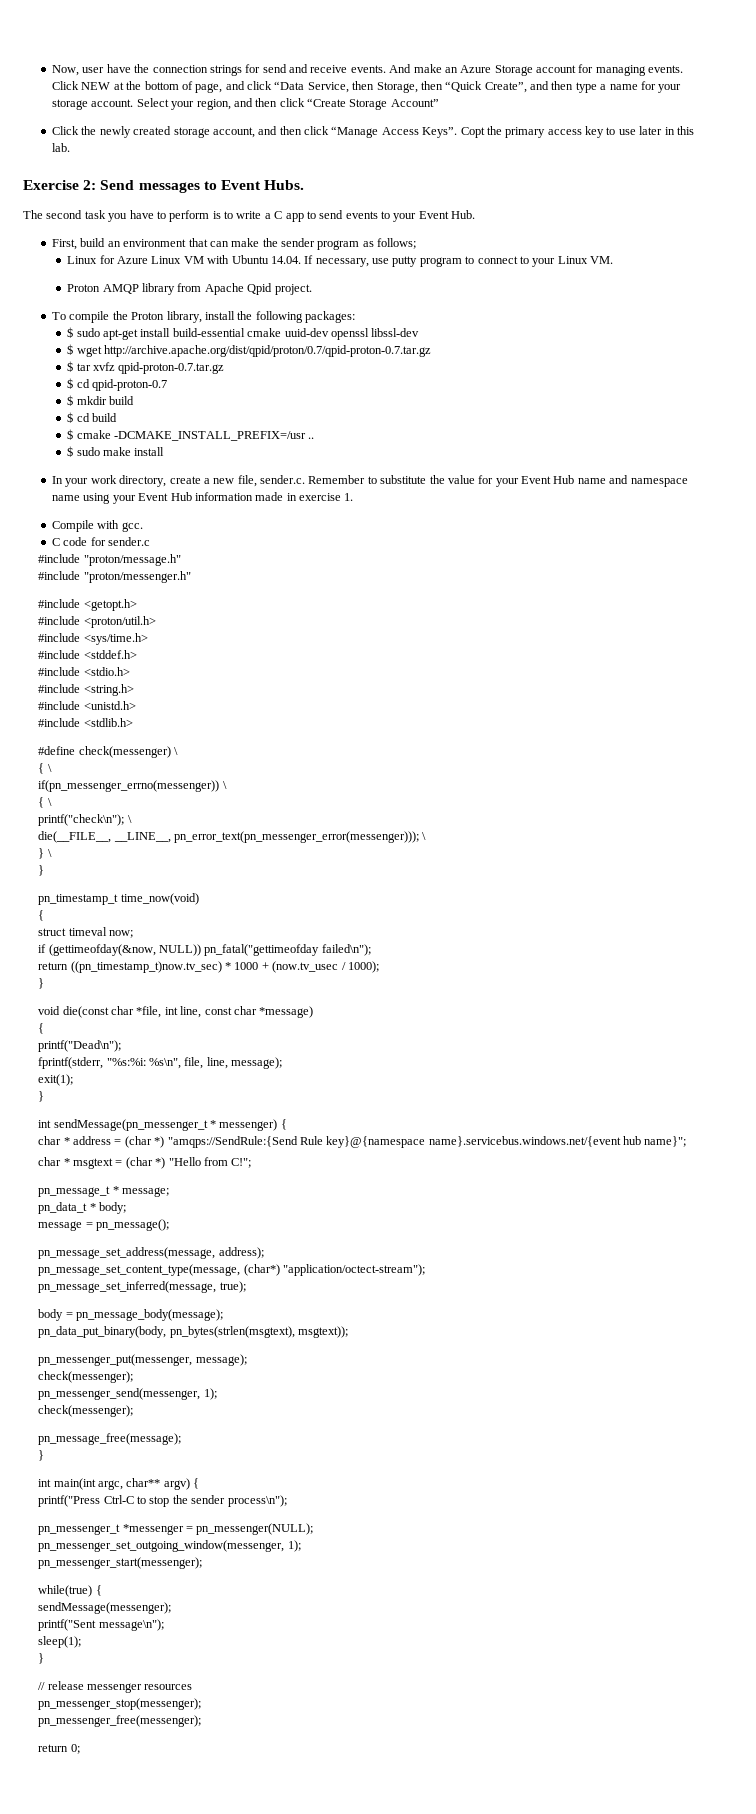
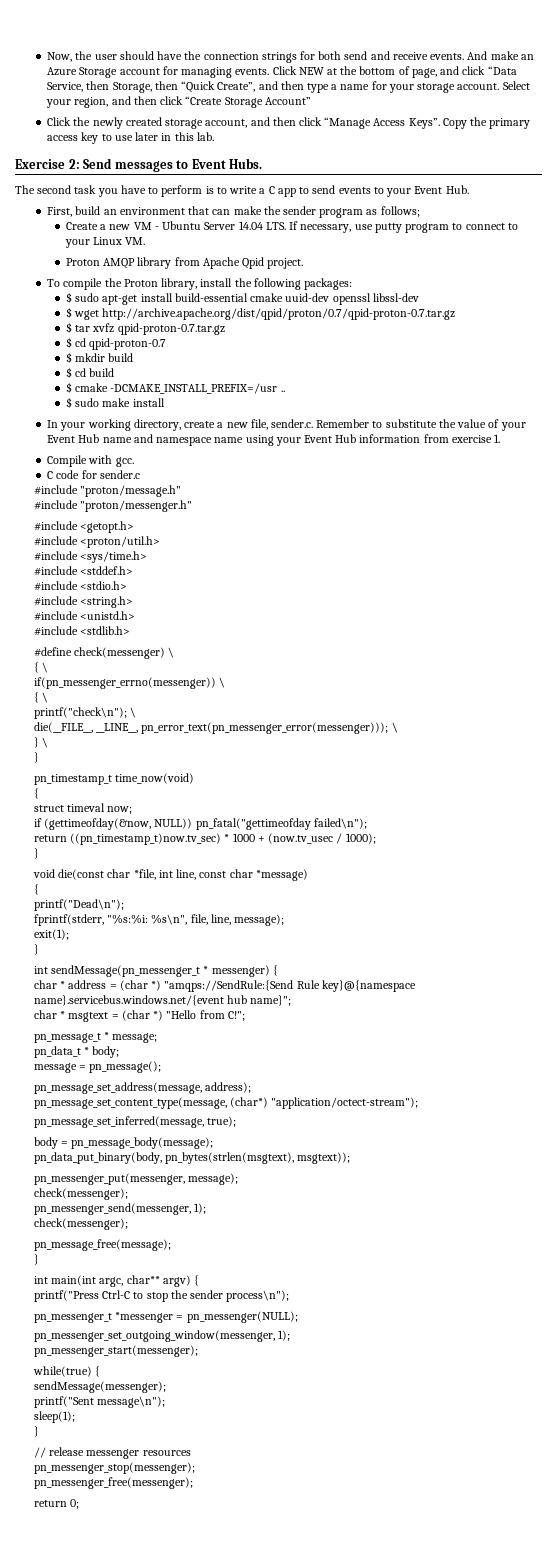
- Now, user have the connection strings for send and receive events.
+ Now, the user should have the connection strings for both send and receive events.
- Copt the primary access key to use later in this lab.
+ Copy the primary access key to use later in this lab.
- Linux for Azure Linux VM with Ubuntu 14.04. If necessary, use putty program to connect to your Linux VM.
+ Create a new VM - Ubuntu Server 14.04 LTS. If necessary, use putty program to connect to your Linux VM.
- In your work directory, create a new file, sender.c. Remember to substitute the value for your Event Hub name and namespace name using your Event Hub information made in exercise 1.
+ In your working directory, create a new file, sender.c. Remember to substitute the value of your Event Hub name and namespace name using your Event Hub information from exercise 1.

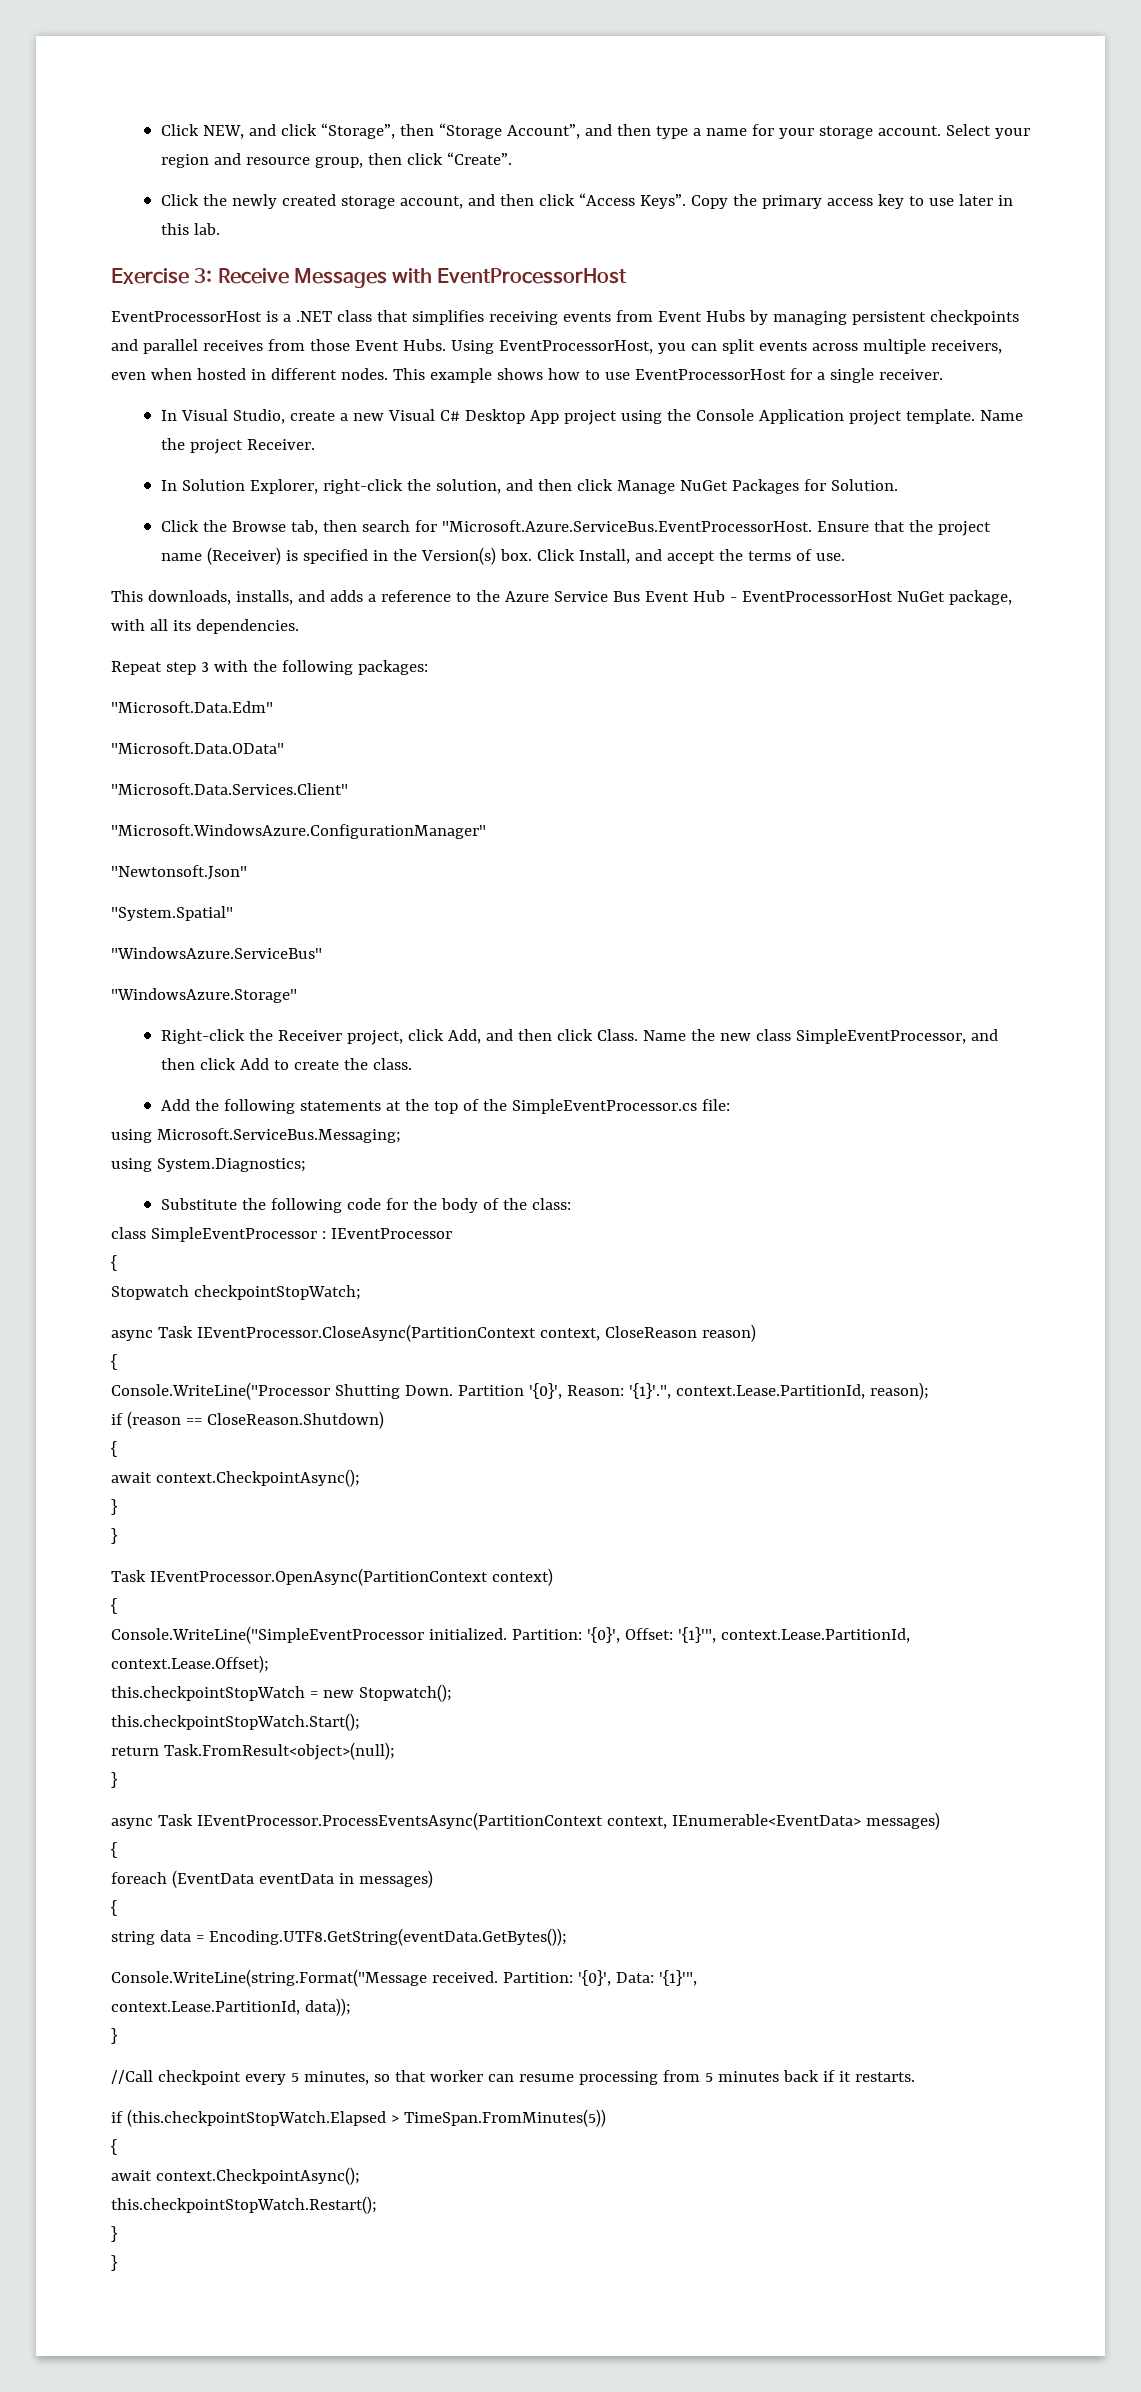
- Now, the user should have the connection strings for both send and receive events. And make an Azure Storage account for managing events. Click NEW at the bottom of page, and click “Data Service, then Storage, then “Quick Create”, and then type a name for your storage account.
+ Click NEW, and click “Storage”, then “Storage Account”, and then type a name for your storage account.
- Select your region, and then click “Create Storage Account”
+ Select your region and resource group, then click “Create”.
- Click the newly created storage account, and then click “Manage Access Keys”.
+ Click the newly created storage account, and then click “Access Keys”.
- Exercise 2: Send messages to Event Hubs.
- The second task you have to perform is to write a C app to send events to your Event Hub.
- First, build an environment that can make the sender program as follows;
- Create a new VM - Ubuntu Server 14.04 LTS. If necessary, use putty program to connect to your Linux VM.
- Proton AMQP library from Apache Qpid project.
- To compile the Proton library, install the following packages:
- $ sudo apt-get install build-essential cmake uuid-dev openssl libssl-dev
- $ wget http://archive.apache.org/dist/qpid/proton/0.7/qpid-proton-0.7.tar.gz
- $ tar xvfz qpid-proton-0.7.tar.gz
- $ cd qpid-proton-0.7
- $ mkdir build
- $ cd build
- $ cmake -DCMAKE_INSTALL_PREFIX=/usr ..
- $ sudo make install
- In your working directory, create a new file, sender.c. Remember to substitute the value of your Event Hub name and namespace name using your Event Hub information from exercise 1.
- Compile with gcc.
- C code for sender.c
- #include "proton/message.h"
- #include "proton/messenger.h"
- #include <getopt.h>
- #include <proton/util.h>
- #include <sys/time.h>
- #include <stddef.h>
- #include <stdio.h>
- #include <string.h>
- #include <unistd.h>
- #include <stdlib.h>
- #define check(messenger) \
- { \
- if(pn_messenger_errno(messenger)) \
- { \
- printf("check\n"); \
- die(__FILE__, __LINE__, pn_error_text(pn_messenger_error(messenger))); \
- } \
+ Exercise 3: Receive Messages with EventProcessorHost
+ EventProcessorHost is a .NET class that simplifies receiving events from Event Hubs by managing persistent checkpoints and parallel receives from those Event Hubs. Using EventProcessorHost, you can split events across multiple receivers, even when hosted in different nodes. This example shows how to use EventProcessorHost for a single receiver.
+ In Visual Studio, create a new Visual C# Desktop App project using the Console Application project template. Name the project Receiver.
+ In Solution Explorer, right-click the solution, and then click Manage NuGet Packages for Solution.
+ Click the Browse tab, then search for "Microsoft.Azure.ServiceBus.EventProcessorHost. Ensure that the project name (Receiver) is specified in the Version(s) box. Click Install, and accept the terms of use.
+ This downloads, installs, and adds a reference to the Azure Service Bus Event Hub - EventProcessorHost NuGet package, with all its dependencies.
+ Repeat step 3 with the following packages:
+ "Microsoft.Data.Edm"
+ "Microsoft.Data.OData"
+ "Microsoft.Data.Services.Client"
+ "Microsoft.WindowsAzure.ConfigurationManager"
+ "Newtonsoft.Json"
+ "System.Spatial"
+ "WindowsAzure.ServiceBus"
+ "WindowsAzure.Storage"
+ Right-click the Receiver project, click Add, and then click Class. Name the new class SimpleEventProcessor, and then click Add to create the class.
+ Add the following statements at the top of the SimpleEventProcessor.cs file:
+ using Microsoft.ServiceBus.Messaging;
+ using System.Diagnostics;
+ Substitute the following code for the body of the class:
+ class SimpleEventProcessor : IEventProcessor
+ {
+ Stopwatch checkpointStopWatch;
+ async Task IEventProcessor.CloseAsync(PartitionContext context, CloseReason reason)
+ {
+ Console.WriteLine("Processor Shutting Down. Partition '{0}', Reason: '{1}'.", context.Lease.PartitionId, reason);
+ if (reason == CloseReason.Shutdown)
+ {
+ await context.CheckpointAsync();
  }
- pn_timestamp_t time_now(void)
+ }
+ Task IEventProcessor.OpenAsync(PartitionContext context)
  {
- struct timeval now;
- if (gettimeofday(&now, NULL)) pn_fatal("gettimeofday failed\n");
- return ((pn_timestamp_t)now.tv_sec) * 1000 + (now.tv_usec / 1000);
+ Console.WriteLine("SimpleEventProcessor initialized. Partition: '{0}', Offset: '{1}'", context.Lease.PartitionId, context.Lease.Offset);
+ this.checkpointStopWatch = new Stopwatch();
+ this.checkpointStopWatch.Start();
+ return Task.FromResult<object>(null);
  }
- void die(const char *file, int line, const char *message)
+ async Task IEventProcessor.ProcessEventsAsync(PartitionContext context, IEnumerable<EventData> messages)
  {
- printf("Dead\n");
- fprintf(stderr, "%s:%i: %s\n", file, line, message);
- exit(1);
+ foreach (EventData eventData in messages)
+ {
+ string data = Encoding.UTF8.GetString(eventData.GetBytes());
+ Console.WriteLine(string.Format("Message received. Partition: '{0}', Data: '{1}'",
+ context.Lease.PartitionId, data));
  }
- int sendMessage(pn_messenger_t * messenger) {
- char * address = (char *) "amqps://SendRule:{Send Rule key}@{namespace name}.servicebus.windows.net/{event hub name}";
- char * msgtext = (char *) "Hello from C!";
- pn_message_t * message;
- pn_data_t * body;
- message = pn_message();
- pn_message_set_address(message, address);
- pn_message_set_content_type(message, (char*) "application/octect-stream");
- pn_message_set_inferred(message, true);
- body = pn_message_body(message);
- pn_data_put_binary(body, pn_bytes(strlen(msgtext), msgtext));
- pn_messenger_put(messenger, message);
- check(messenger);
- pn_messenger_send(messenger, 1);
- check(messenger);
- pn_message_free(message);
+ //Call checkpoint every 5 minutes, so that worker can resume processing from 5 minutes back if it restarts.
+ if (this.checkpointStopWatch.Elapsed > TimeSpan.FromMinutes(5))
+ {
+ await context.CheckpointAsync();
+ this.checkpointStopWatch.Restart();
  }
- int main(int argc, char** argv) {
- printf("Press Ctrl-C to stop the sender process\n");
- pn_messenger_t *messenger = pn_messenger(NULL);
- pn_messenger_set_outgoing_window(messenger, 1);
- pn_messenger_start(messenger);
- while(true) {
- sendMessage(messenger);
- printf("Sent message\n");
- sleep(1);
  }
- // release messenger resources
- pn_messenger_stop(messenger);
- pn_messenger_free(messenger);
- return 0;

